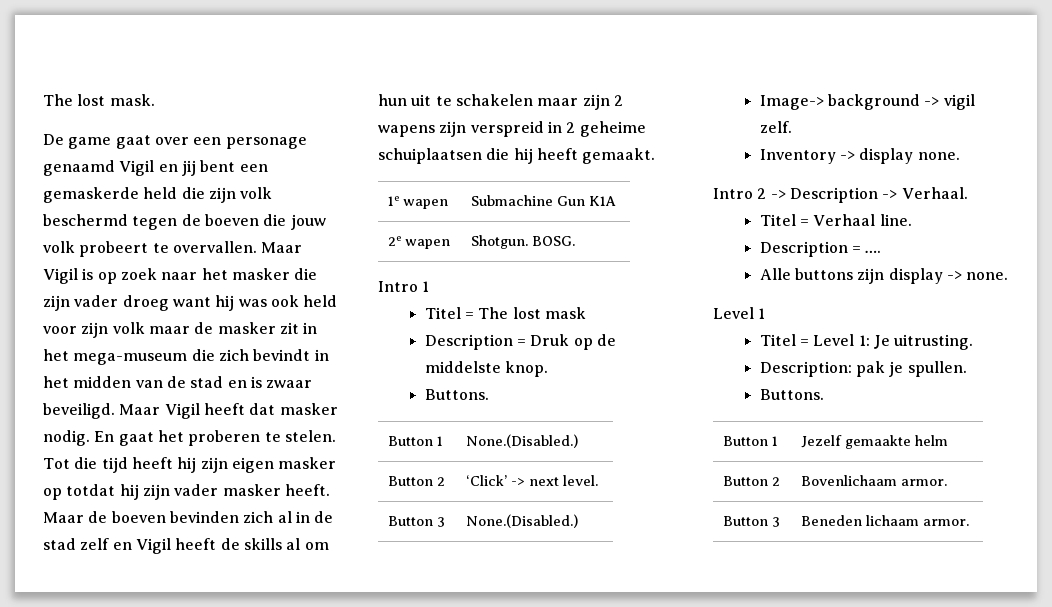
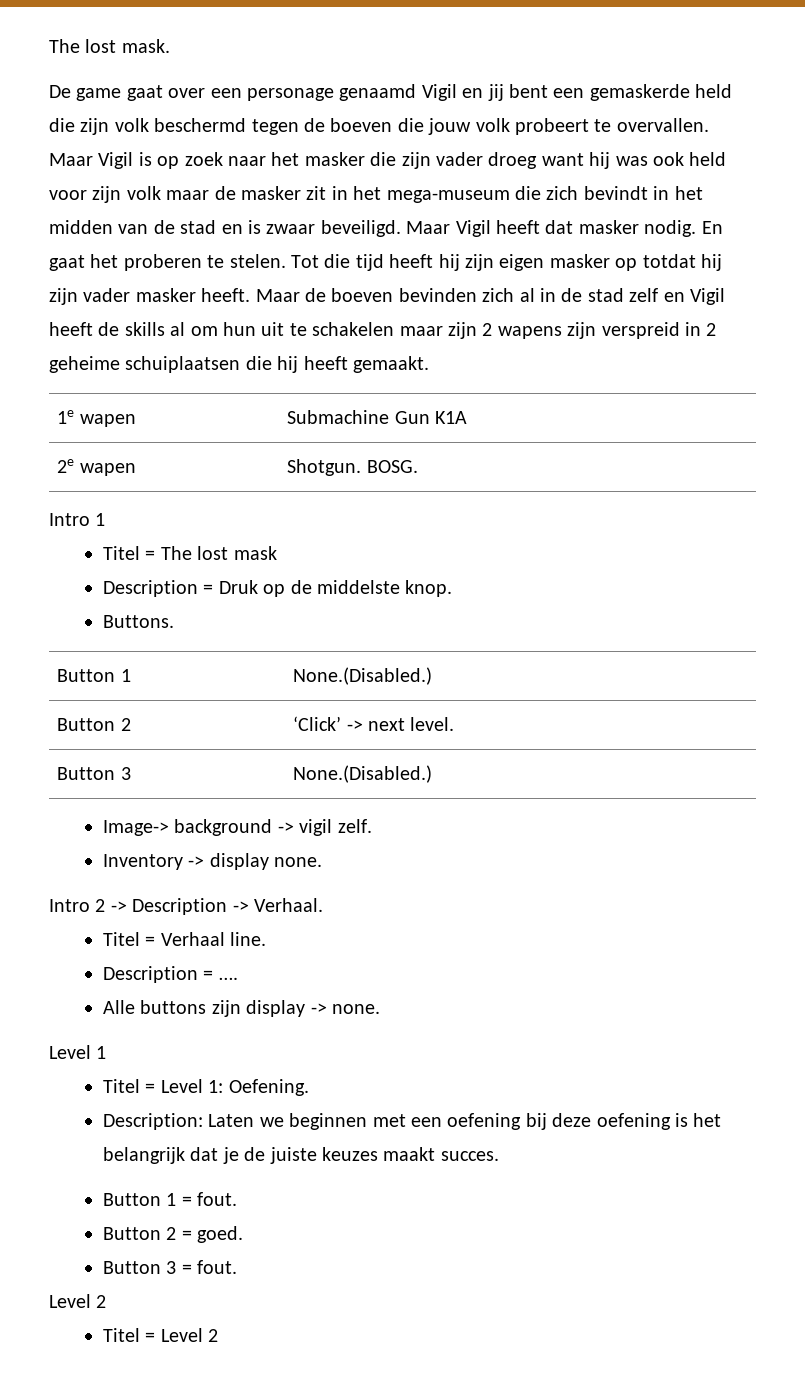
- Titel = Level 1: Je uitrusting.
+ Titel = Level 1: Oefening.
- Description: pak je spullen.
- Buttons.
- Button 1 | Jezelf gemaakte helm
- Button 2 | Bovenlichaam armor.
- Button 3 | Beneden lichaam armor.
+ Description: Laten we beginnen met een oefening bij deze oefening is het belangrijk dat je de juiste keuzes maakt succes.
+ Button 1 = fout.
+ Button 2 = goed.
+ Button 3 = fout.
+ Level 2
+ Titel = Level 2

